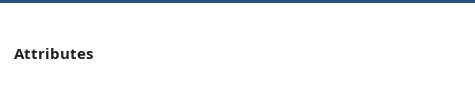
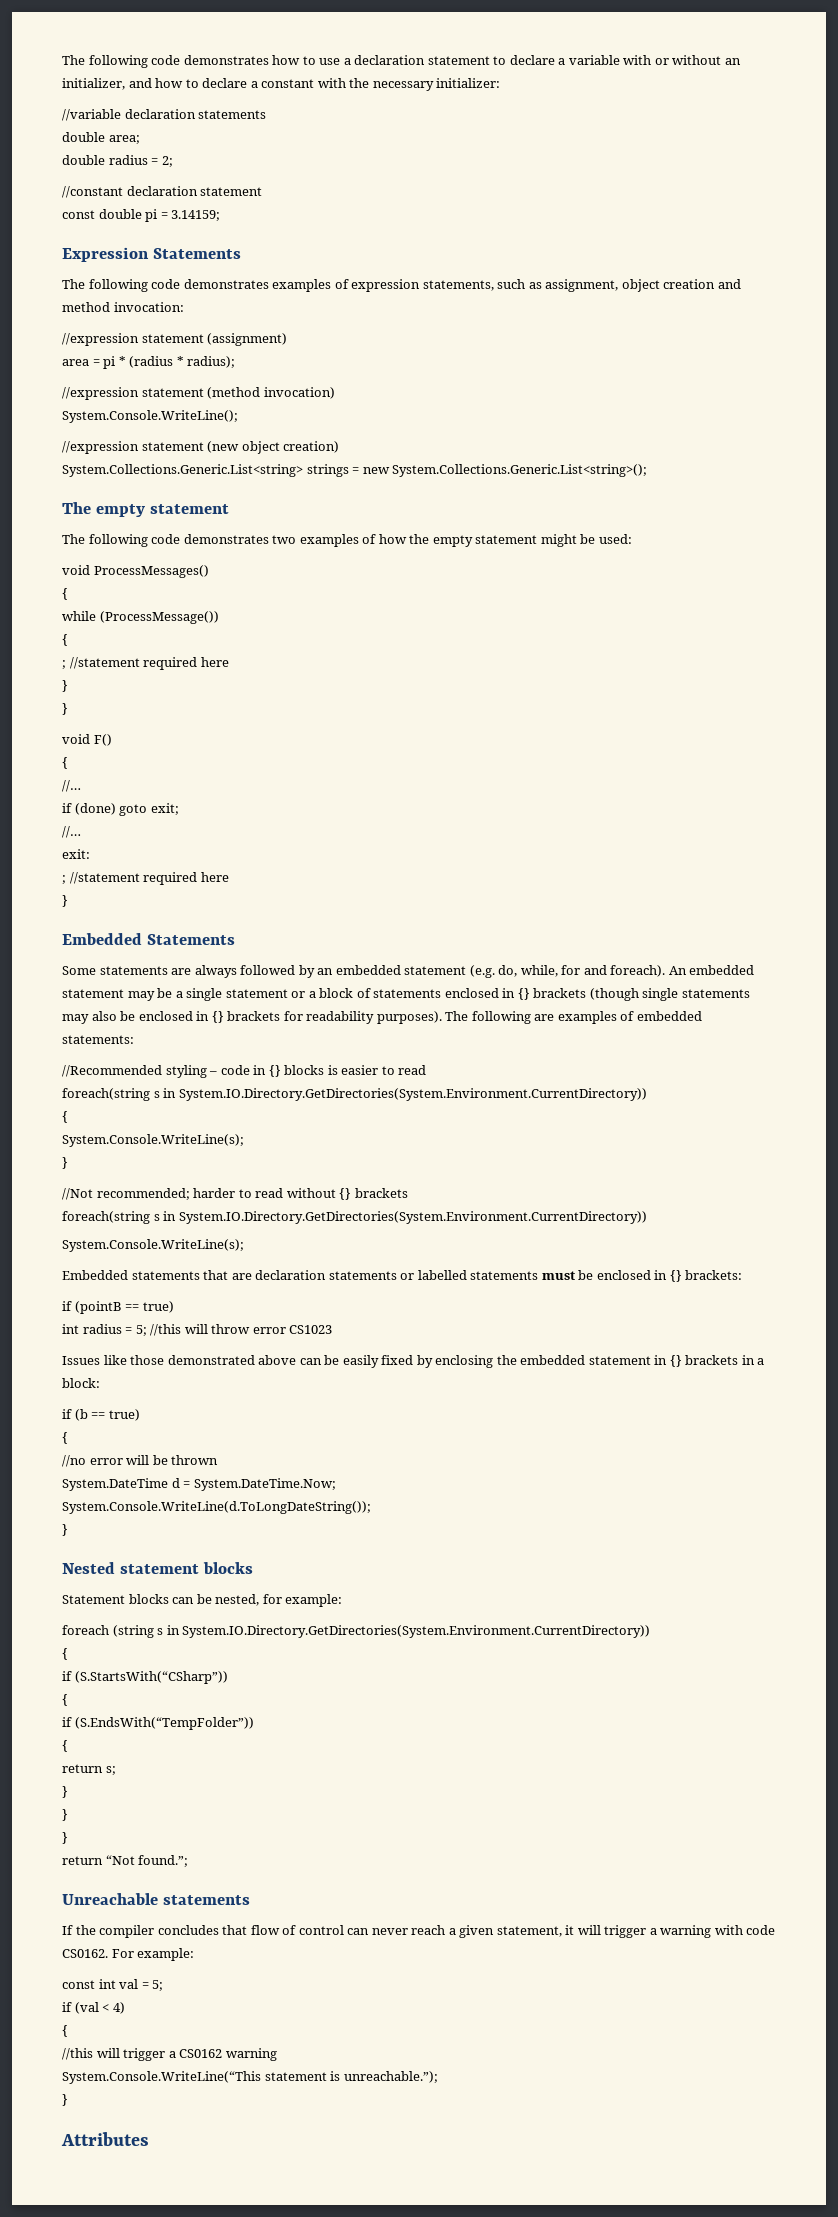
+ The following code demonstrates how to use a declaration statement to declare a variable with or without an initializer, and how to declare a constant with the necessary initializer:
+ //variable declaration statements
+ double area;
+ double radius = 2;
+ //constant declaration statement
+ const double pi = 3.14159;
+ Expression Statements
+ The following code demonstrates examples of expression statements, such as assignment, object creation and method invocation:
+ //expression statement (assignment)
+ area = pi * (radius * radius);
+ //expression statement (method invocation)
+ System.Console.WriteLine();
+ //expression statement (new object creation)
+ System.Collections.Generic.List<string> strings = new System.Collections.Generic.List<string>();
+ The empty statement
+ The following code demonstrates two examples of how the empty statement might be used:
+ void ProcessMessages()
+ {
+ while (ProcessMessage())
+ {
+ ; //statement required here
+ }
+ }
+ void F()
+ {
+ //…
+ if (done) goto exit;
+ //…
+ exit:
+ ; //statement required here
+ }
+ Embedded Statements
+ Some statements are always followed by an embedded statement (e.g. do, while, for and foreach). An embedded statement may be a single statement or a block of statements enclosed in {} brackets (though single statements may also be enclosed in {} brackets for readability purposes). The following are examples of embedded statements:
+ //Recommended styling – code in {} blocks is easier to read
+ foreach(string s in System.IO.Directory.GetDirectories(System.Environment.CurrentDirectory))
+ {
+ System.Console.WriteLine(s);
+ }
+ //Not recommended; harder to read without {} brackets
+ foreach(string s in System.IO.Directory.GetDirectories(System.Environment.CurrentDirectory))
+ System.Console.WriteLine(s);
+ Embedded statements that are declaration statements or labelled statements must be enclosed in {} brackets:
+ if (pointB == true)
+ int radius = 5; //this will throw error CS1023
+ Issues like those demonstrated above can be easily fixed by enclosing the embedded statement in {} brackets in a block:
+ if (b == true)
+ {
+ //no error will be thrown
+ System.DateTime d = System.DateTime.Now;
+ System.Console.WriteLine(d.ToLongDateString());
+ }
+ Nested statement blocks
+ Statement blocks can be nested, for example:
+ foreach (string s in System.IO.Directory.GetDirectories(System.Environment.CurrentDirectory))
+ {
+ if (S.StartsWith(“CSharp”))
+ {
+ if (S.EndsWith(“TempFolder”))
+ {
+ return s;
+ }
+ }
+ }
+ return “Not found.”;
+ Unreachable statements
+ If the compiler concludes that flow of control can never reach a given statement, it will trigger a warning with code CS0162. For example:
+ const int val = 5;
+ if (val < 4)
+ {
+ //this will trigger a CS0162 warning
+ System.Console.WriteLine(“This statement is unreachable.”);
+ }

